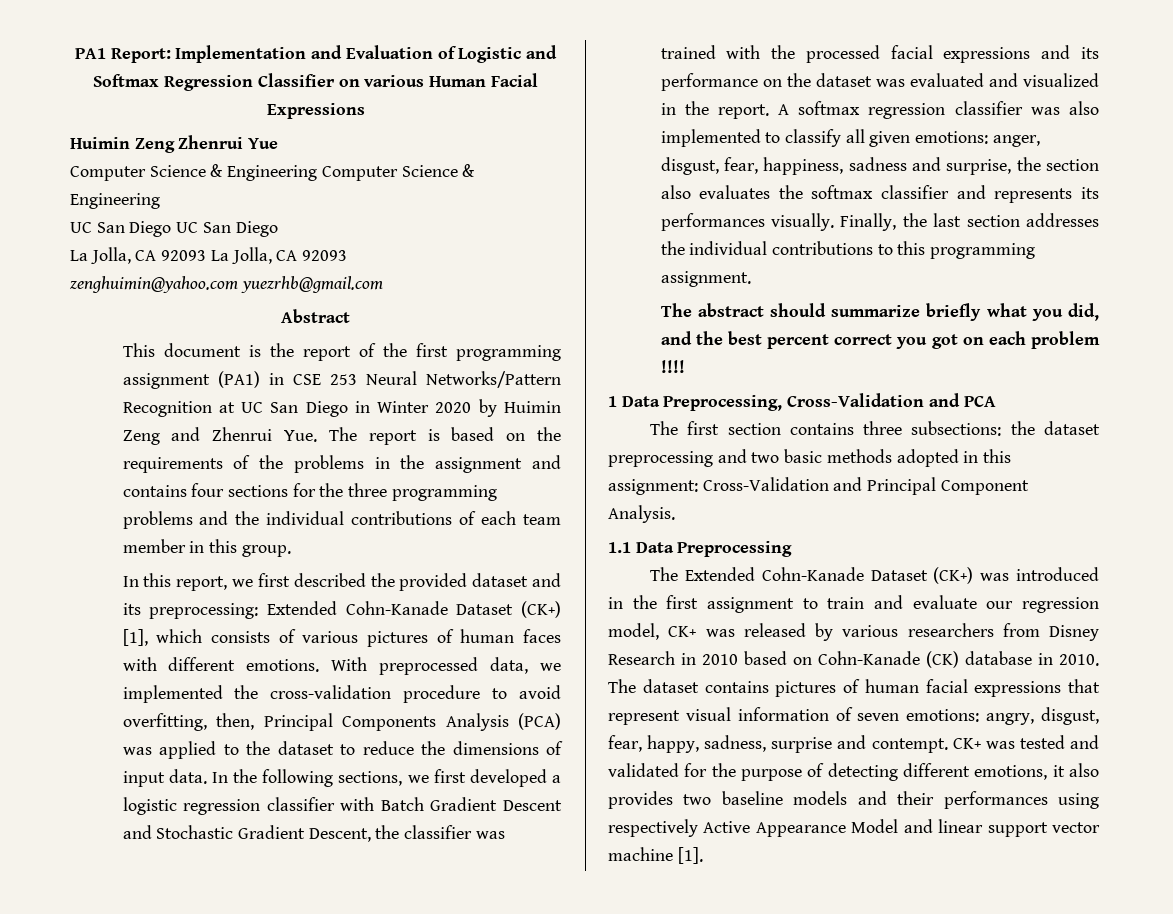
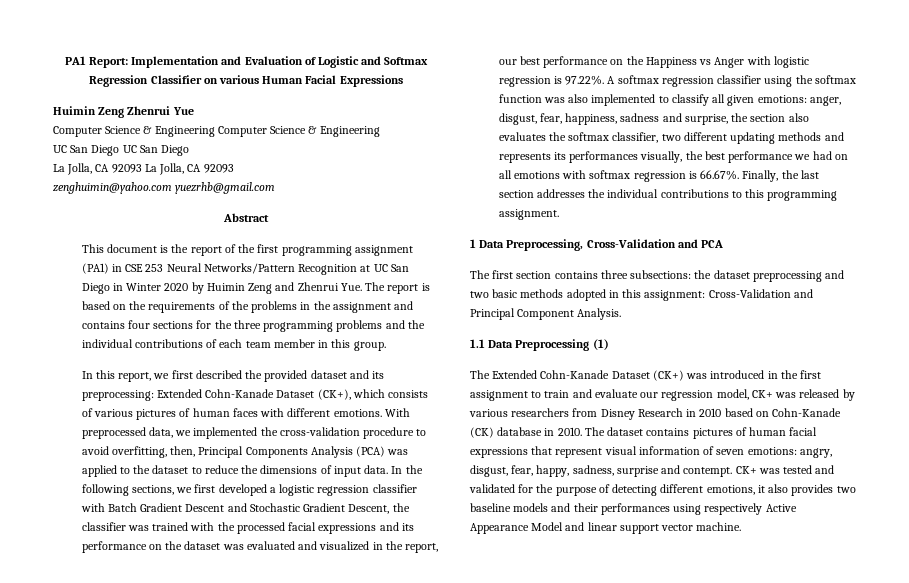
- In this report, we first described the provided dataset and its preprocessing: Extended Cohn-Kanade Dataset (CK+) [1], which consists of various pictures of human faces with different emotions.
+ In this report, we first described the provided dataset and its preprocessing: Extended Cohn-Kanade Dataset (CK+), which consists of various pictures of human faces with different emotions.
- In the following sections, we first developed a logistic regression classifier with Batch Gradient Descent and Stochastic Gradient Descent, the classifier was trained with the processed facial expressions and its performance on the dataset was evaluated and visualized in the report. A softmax regression classifier was also implemented to classify all given emotions:
+ In the following sections, we first developed a logistic regression classifier with Batch Gradient Descent and Stochastic Gradient Descent, the classifier was trained with the processed facial expressions and its performance on the dataset was evaluated and visualized in the report, our best performance on the Happiness vs Anger with logistic regression is 97.22%. A softmax regression classifier using the softmax function was also implemented to classify all given emotions:
- anger, disgust, fear, happiness, sadness and surprise, the section also evaluates the softmax classifier and represents its performances visually. Finally, the last section addresses the individual contributions to this programming assignment.
+ anger, disgust, fear, happiness, sadness and surprise, the section also evaluates the softmax classifier, two different updating methods and represents its performances visually, the best performance we had on all emotions with softmax regression is 66.67%. Finally, the last section addresses the individual contributions to this programming assignment.
- The abstract should summarize briefly what you did, and the best percent correct you got on each problem !!!!
- 1.1 Data Preprocessing
+ 1.1 Data Preprocessing (1)
- CK+ was tested and validated for the purpose of detecting different emotions, it also provides two baseline models and their performances using respectively Active Appearance Model and linear support vector machine [1].
+ CK+ was tested and validated for the purpose of detecting different emotions, it also provides two baseline models and their performances using respectively Active Appearance Model and linear support vector machine.

